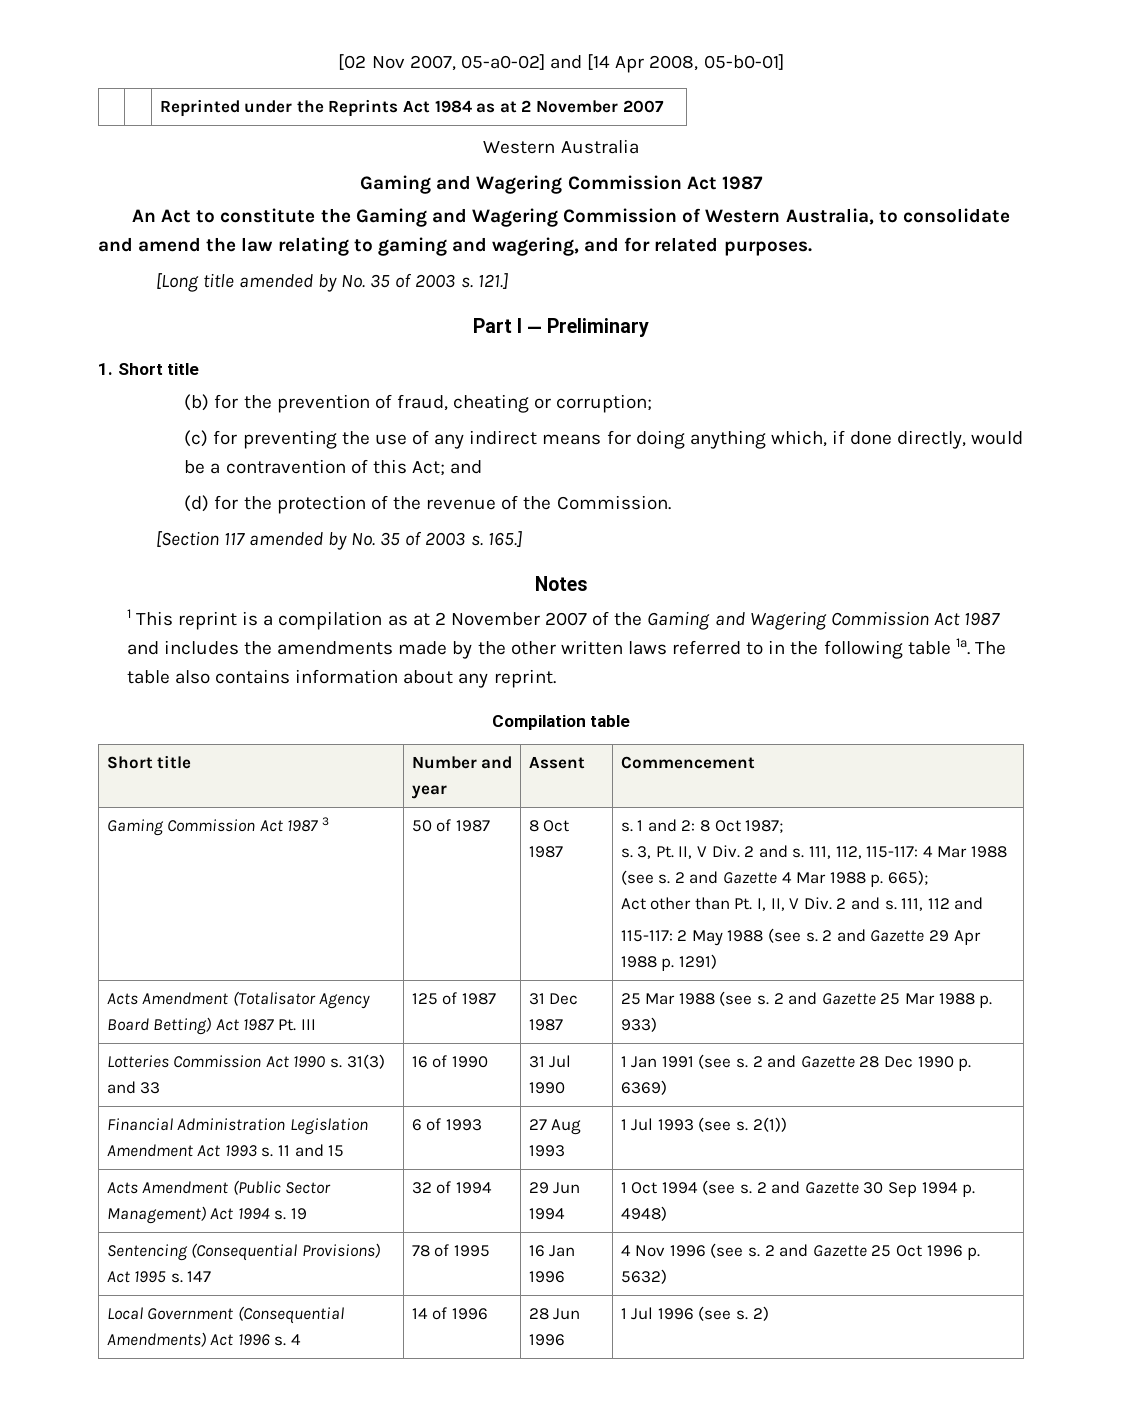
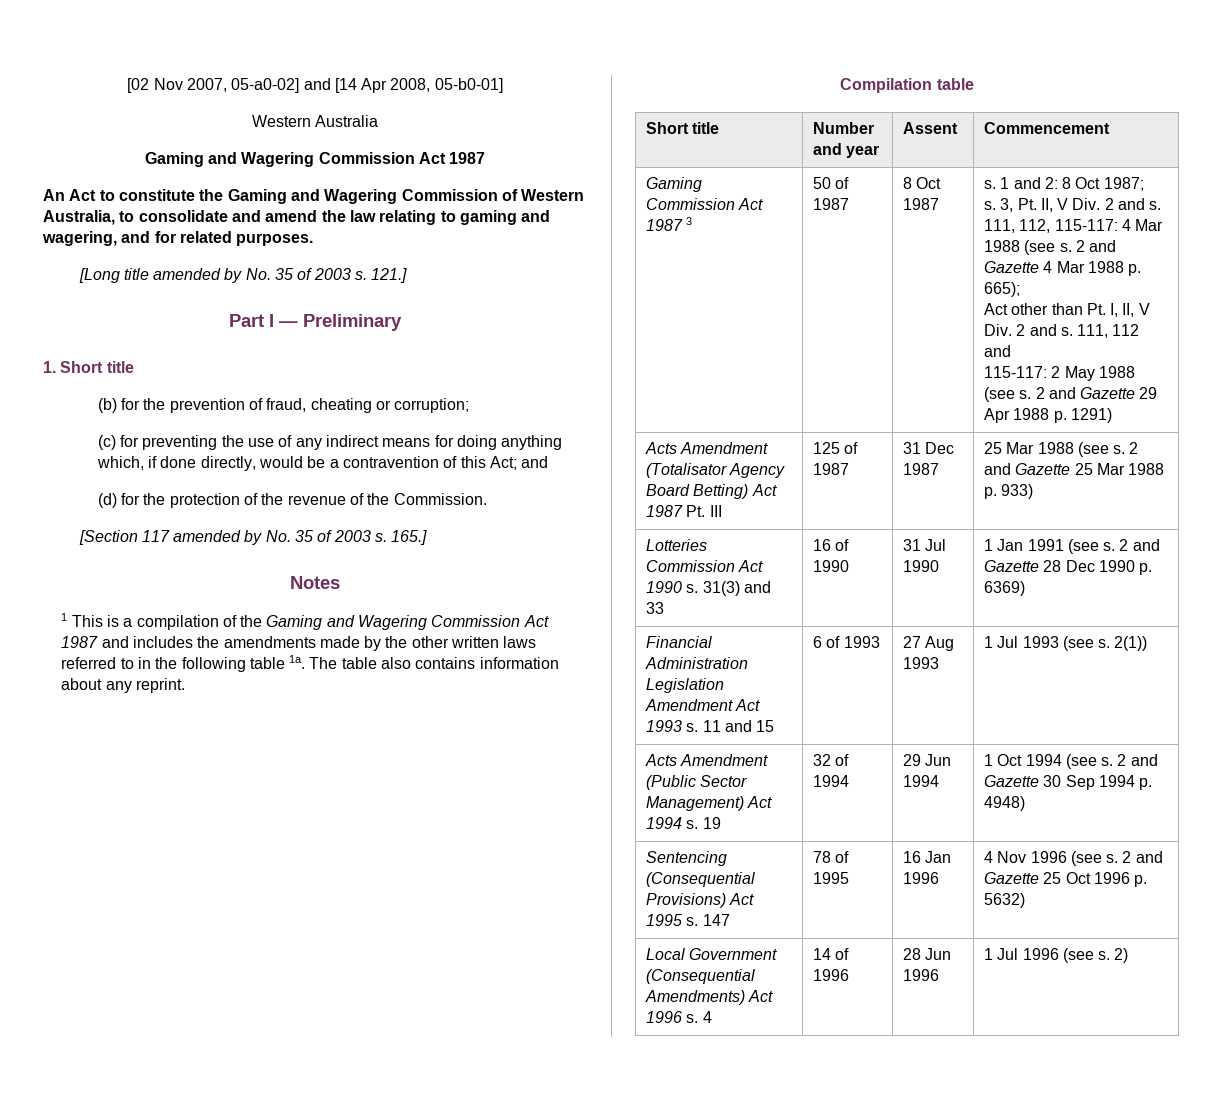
- | | Reprinted under the Reprints Act 1984 as at 2 November 2007
- 1 This reprint is a compilation as at 2 November 2007 of the Gaming and Wagering Commission Act 1987 and includes the amendments made by the other written laws referred to in the following table 1a.
+ 1 This is a compilation of the Gaming and Wagering Commission Act 1987 and includes the amendments made by the other written laws referred to in the following table 1a.

